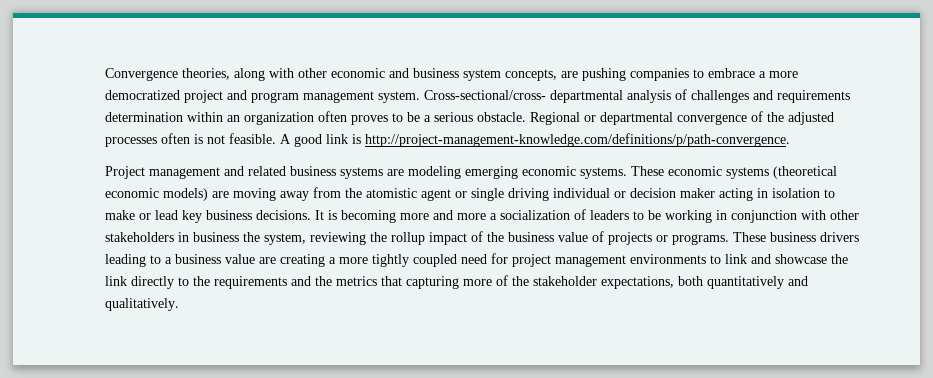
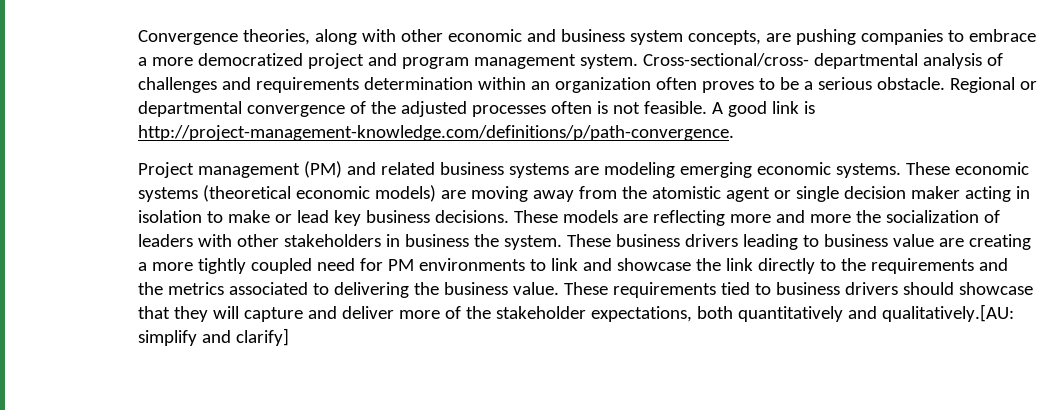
- Project management and related business systems are modeling emerging economic systems.
+ Project management (PM) and related business systems are modeling emerging economic systems.
- These economic systems (theoretical economic models) are moving away from the atomistic agent or single driving individual or decision maker acting in isolation to make or lead key business decisions.
+ These economic systems (theoretical economic models) are moving away from the atomistic agent or single decision maker acting in isolation to make or lead key business decisions.
- It is becoming more and more a socialization of leaders to be working in conjunction with other stakeholders in business the system, reviewing the rollup impact of the business value of projects or programs.
+ These models are reflecting more and more the socialization of leaders with other stakeholders in business the system.
- These business drivers leading to a business value are creating a more tightly coupled need for project management environments to link and showcase the link directly to the requirements and the metrics that capturing more of the stakeholder expectations, both quantitatively and qualitatively.
+ These business drivers leading to business value are creating a more tightly coupled need for PM environments to link and showcase the link directly to the requirements and the metrics associated to delivering the business value. These requirements tied to business drivers should showcase that they will capture and deliver more of the stakeholder expectations, both quantitatively and qualitatively.[AU: simplify and clarify]

